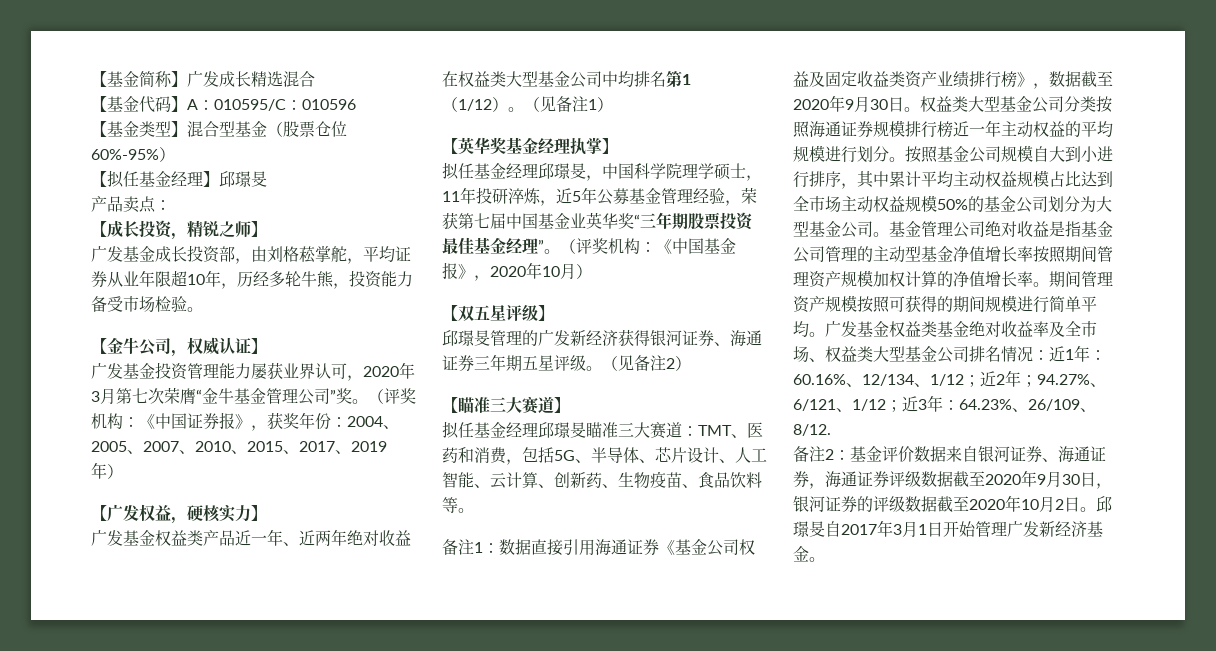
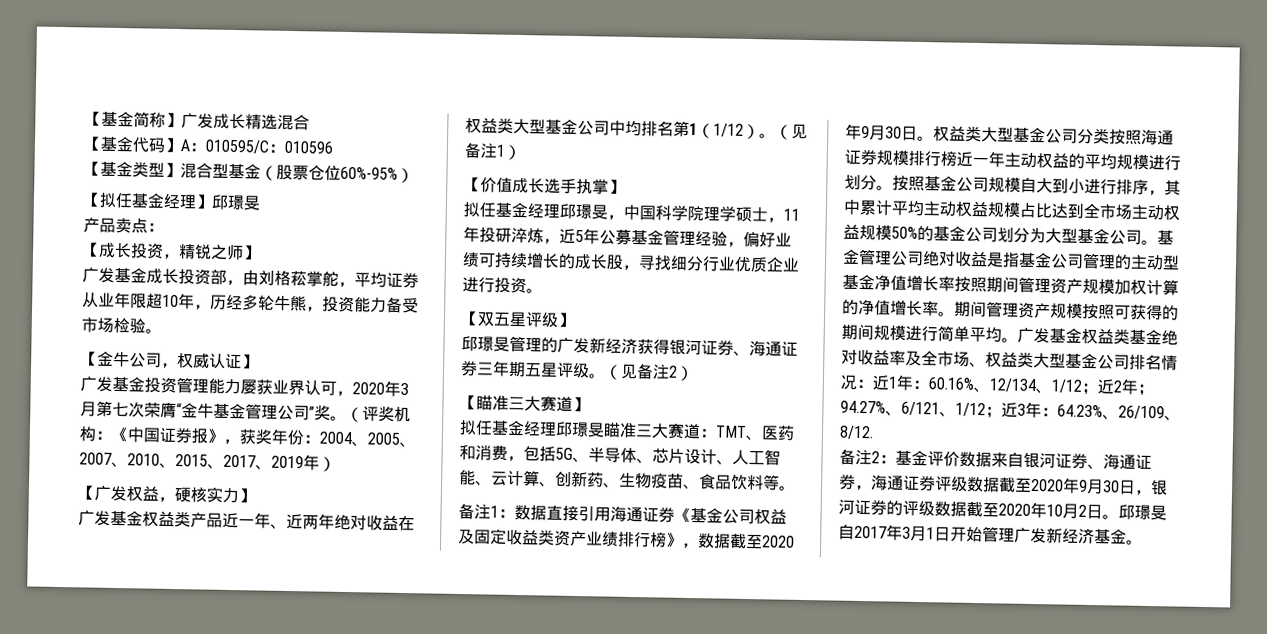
- 【英华奖基金经理执掌】
+ 【价值成长选手执掌】
- 拟任基金经理邱璟旻，中国科学院理学硕士，11年投研淬炼，近5年公募基金管理经验，荣获第七届中国基金业英华奖“三年期股票投资最佳基金经理”。（评奖机构：《中国基金报》，2020年10月）
+ 拟任基金经理邱璟旻，中国科学院理学硕士，11年投研淬炼，近5年公募基金管理经验，偏好业绩可持续增长的成长股，寻找细分行业优质企业进行投资。

